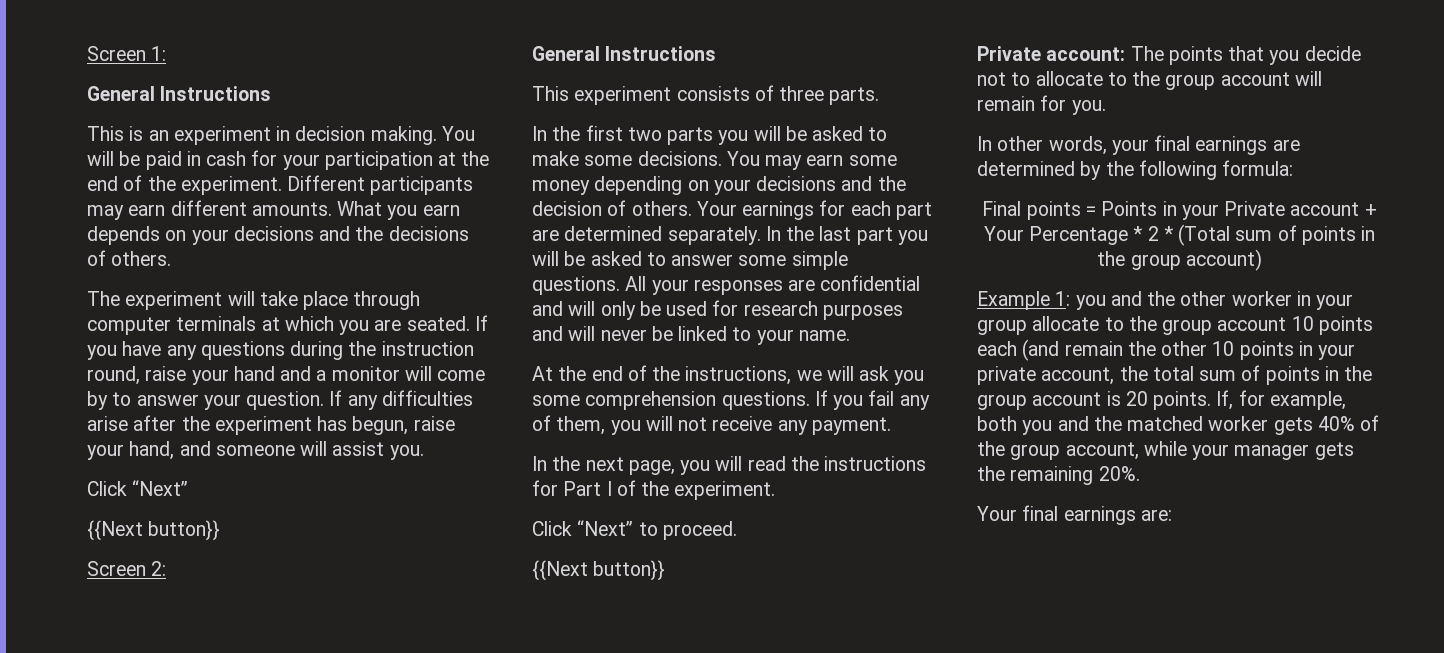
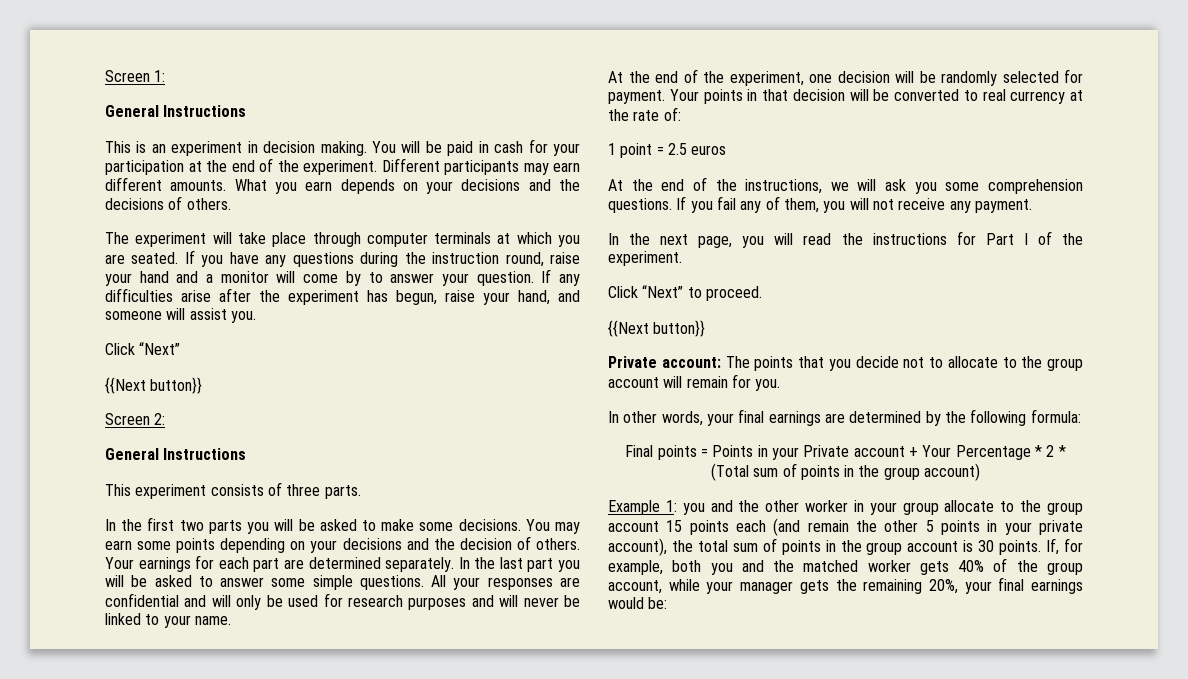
- You may earn some money depending on your decisions and the decision of others.
+ You may earn some points depending on your decisions and the decision of others.
+ At the end of the experiment, one decision will be randomly selected for payment. Your points in that decision will be converted to real currency at the rate of:
+ 1 point = 2.5 euros
- Example 1: you and the other worker in your group allocate to the group account 10 points each (and remain the other 10 points in your private account, the total sum of points in the group account is 20 points.
+ Example 1: you and the other worker in your group allocate to the group account 15 points each (and remain the other 5 points in your private account), the total sum of points in the group account is 30 points.
- If, for example, both you and the matched worker gets 40% of the group account, while your manager gets the remaining 20%.
- Your final earnings are:
+ If, for example, both you and the matched worker gets 40% of the group account, while your manager gets the remaining 20%, your final earnings would be:

